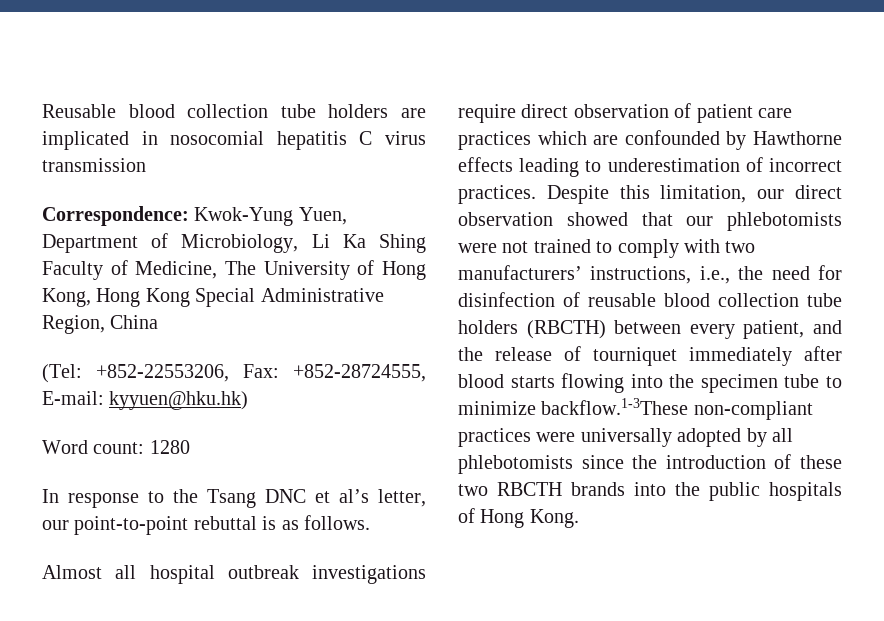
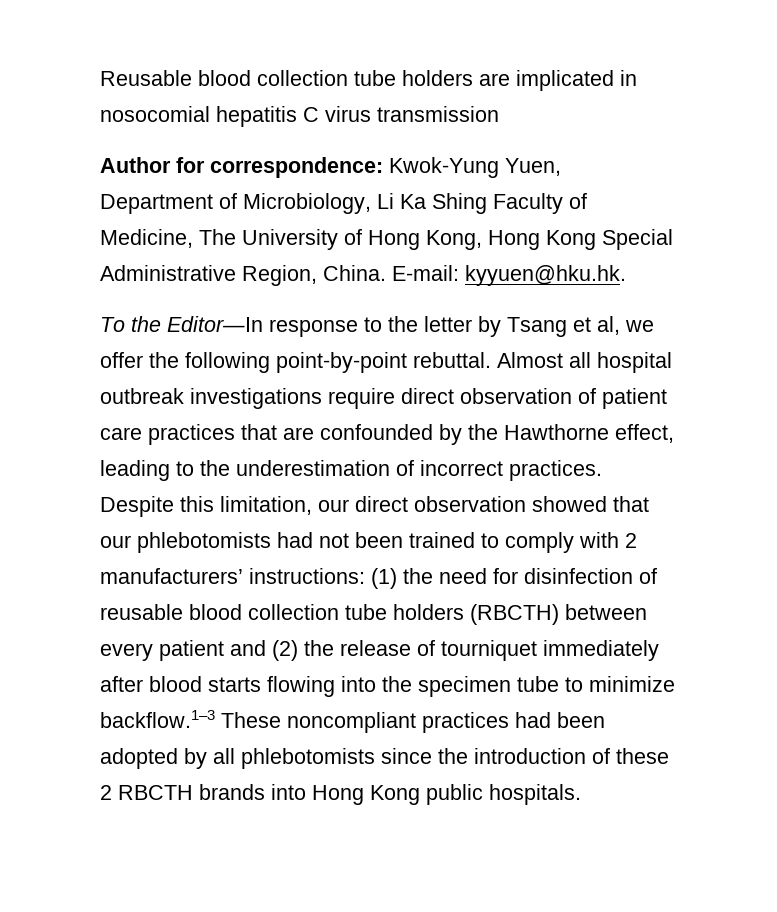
- Correspondence: Kwok-Yung Yuen, Department of Microbiology, Li Ka Shing Faculty of Medicine, The University of Hong Kong, Hong Kong Special Administrative Region, China
- (Tel: +852-22553206, Fax: +852-28724555, E-mail: kyyuen@hku.hk)
- Word count: 1280
- In response to the Tsang DNC et al’s letter, our point-to-point rebuttal is as follows.
- Almost all hospital outbreak investigations require direct observation of patient care practices which are confounded by Hawthorne effects leading to underestimation of incorrect practices.
+ Author for correspondence: Kwok-Yung Yuen, Department of Microbiology, Li Ka Shing Faculty of Medicine, The University of Hong Kong, Hong Kong Special Administrative Region, China. E-mail: kyyuen@hku.hk.
+ To the Editor—In response to the letter by Tsang et al, we offer the following point-by-point rebuttal. Almost all hospital outbreak investigations require direct observation of patient care practices that are confounded by the Hawthorne effect, leading to the underestimation of incorrect practices.
- Despite this limitation, our direct observation showed that our phlebotomists were not trained to comply with two manufacturers’ instructions, i.e., the need for disinfection of reusable blood collection tube holders (RBCTH) between every patient, and the release of tourniquet immediately after blood starts flowing into the specimen tube to minimize backflow.1-3These non-compliant practices were universally adopted by all phlebotomists since the introduction of these two RBCTH brands into the public hospitals of Hong Kong.
+ Despite this limitation, our direct observation showed that our phlebotomists had not been trained to comply with 2 manufacturers’ instructions: (1) the need for disinfection of reusable blood collection tube holders (RBCTH) between every patient and (2) the release of tourniquet immediately after blood starts flowing into the specimen tube to minimize backflow.1–3 These noncompliant practices had been adopted by all phlebotomists since the introduction of these 2 RBCTH brands into Hong Kong public hospitals.

